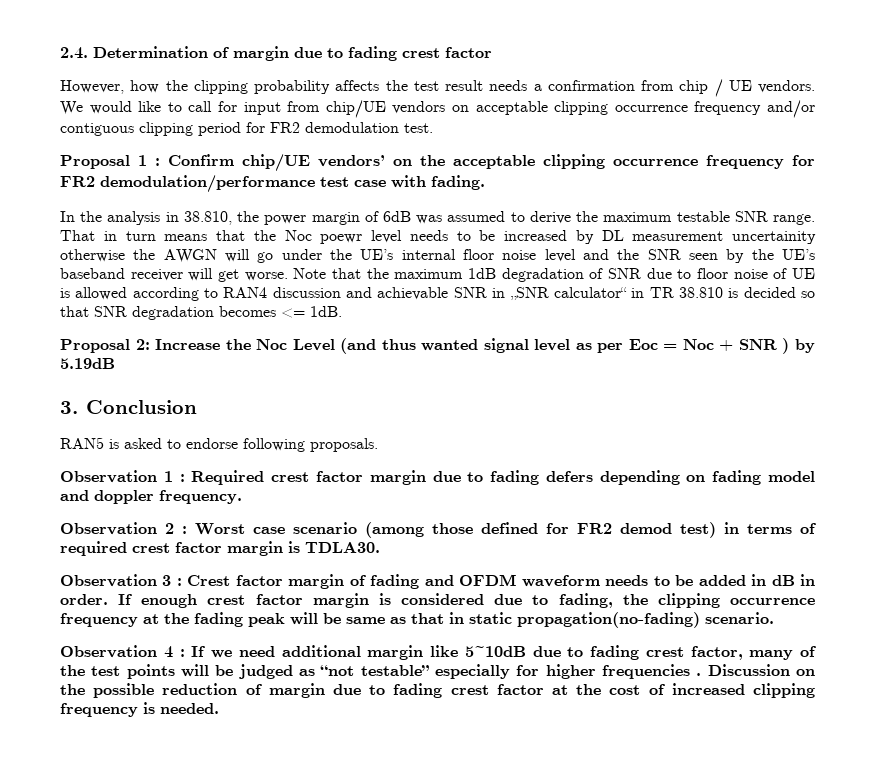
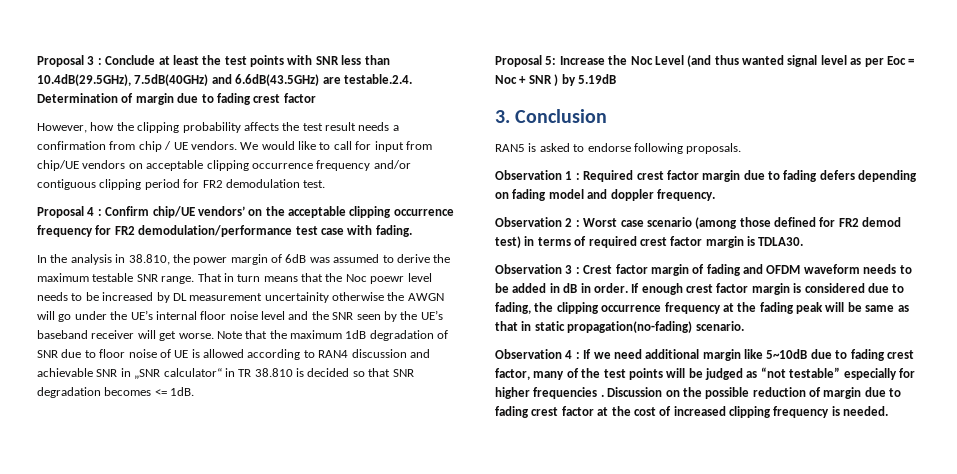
- 2.4. Determination of margin due to fading crest factor
+ Proposal 3 : Conclude at least the test points with SNR less than 10.4dB(29.5GHz), 7.5dB(40GHz) and 6.6dB(43.5GHz) are testable.2.4. Determination of margin due to fading crest factor
- Proposal 1 : Confirm chip/UE vendors’ on the acceptable clipping occurrence frequency for FR2 demodulation/performance test case with fading.
+ Proposal 4 : Confirm chip/UE vendors’ on the acceptable clipping occurrence frequency for FR2 demodulation/performance test case with fading.
- Proposal 2: Increase the Noc Level (and thus wanted signal level as per Eoc = Noc + SNR ) by 5.19dB
+ Proposal 5: Increase the Noc Level (and thus wanted signal level as per Eoc = Noc + SNR ) by 5.19dB

